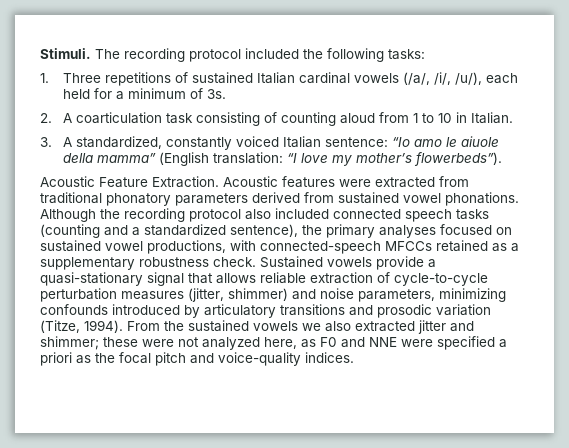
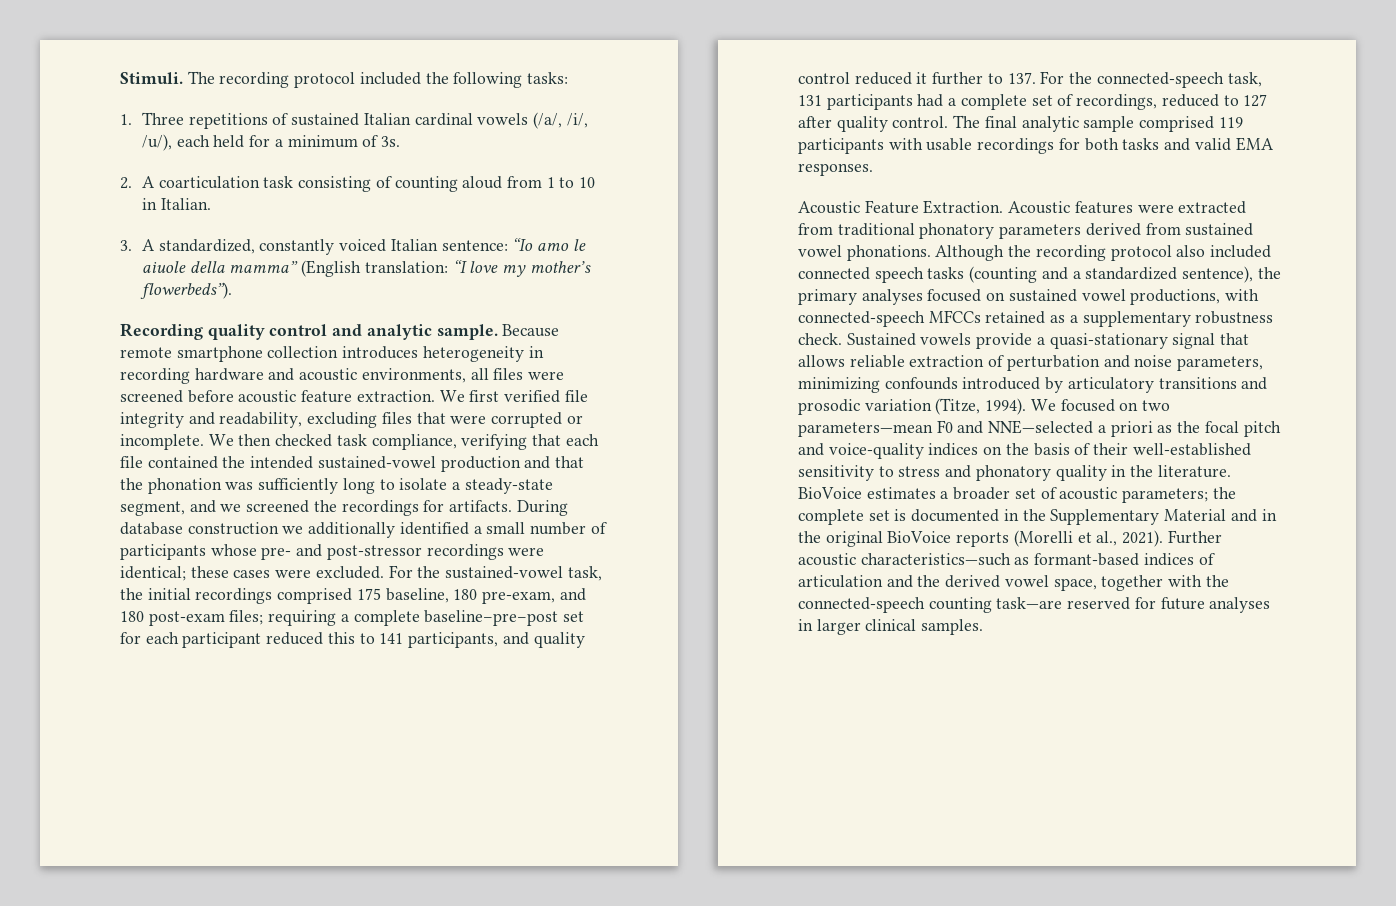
+ Recording quality control and analytic sample. Because remote smartphone collection introduces heterogeneity in recording hardware and acoustic environments, all files were screened before acoustic feature extraction. We first verified file integrity and readability, excluding files that were corrupted or incomplete. We then checked task compliance, verifying that each file contained the intended sustained-vowel production and that the phonation was sufficiently long to isolate a steady-state segment, and we screened the recordings for artifacts. During database construction we additionally identified a small number of participants whose pre- and post-stressor recordings were identical; these cases were excluded. For the sustained-vowel task, the initial recordings comprised 175 baseline, 180 pre-exam, and 180 post-exam files; requiring a complete baseline–pre–post set for each participant reduced this to 141 participants, and quality control reduced it further to 137. For the connected-speech task, 131 participants had a complete set of recordings, reduced to 127 after quality control. The final analytic sample comprised 119 participants with usable recordings for both tasks and valid EMA responses.
- Sustained vowels provide a quasi-stationary signal that allows reliable extraction of cycle-to-cycle perturbation measures (jitter, shimmer) and noise parameters, minimizing confounds introduced by articulatory transitions and prosodic variation (Titze, 1994).
+ Sustained vowels provide a quasi-stationary signal that allows reliable extraction of perturbation and noise parameters, minimizing confounds introduced by articulatory transitions and prosodic variation (Titze, 1994).
- From the sustained vowels we also extracted jitter and shimmer; these were not analyzed here, as F0 and NNE were specified a priori as the focal pitch and voice-quality indices.
+ We focused on two parameters—mean F0 and NNE—selected a priori as the focal pitch and voice-quality indices on the basis of their well-established sensitivity to stress and phonatory quality in the literature. BioVoice estimates a broader set of acoustic parameters; the complete set is documented in the Supplementary Material and in the original BioVoice reports (Morelli et al., 2021). Further acoustic characteristics—such as formant-based indices of articulation and the derived vowel space, together with the connected-speech counting task—are reserved for future analyses in larger clinical samples.

